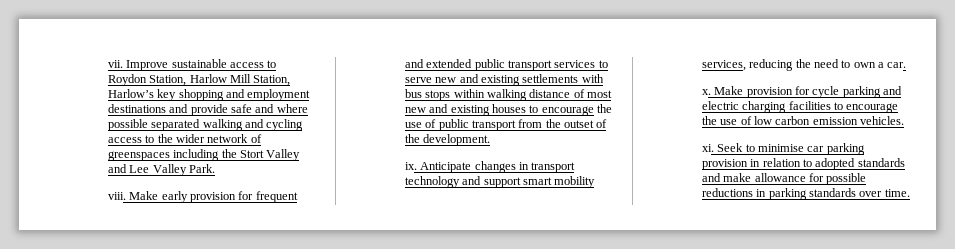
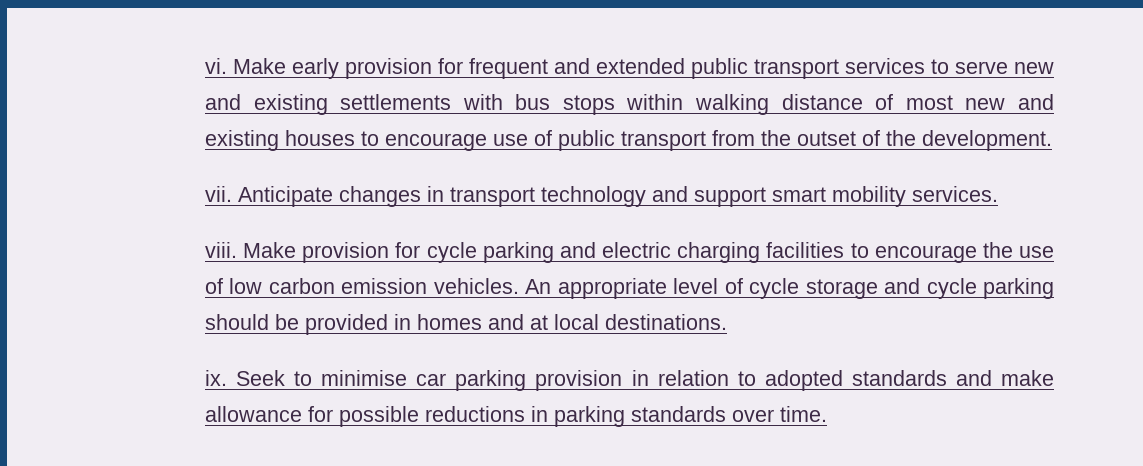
- vii. Improve sustainable access to Roydon Station, Harlow Mill Station, Harlow’s key shopping and employment destinations and provide safe and where possible separated walking and cycling access to the wider network of greenspaces including the Stort Valley and Lee Valley Park.
- viii.
+ vi.
- Make early provision for frequent and extended public transport services to serve new and existing settlements with bus stops within walking distance of most new and existing houses to encourage the use of public transport from the outset of the development.
+ Make early provision for frequent and extended public transport services to serve new and existing settlements with bus stops within walking distance of most new and existing houses to encourage use of public transport from the outset of the development.
- ix.
+ vii.
- Anticipate changes in transport technology and support smart mobility services, reducing the need to own a car.
- x.
+ Anticipate changes in transport technology and support smart mobility services.
+ viii.
- Make provision for cycle parking and electric charging facilities to encourage the use of low carbon emission vehicles.
- xi.
+ Make provision for cycle parking and electric charging facilities to encourage the use of low carbon emission vehicles. An appropriate level of cycle storage and cycle parking should be provided in homes and at local destinations.
+ ix.

